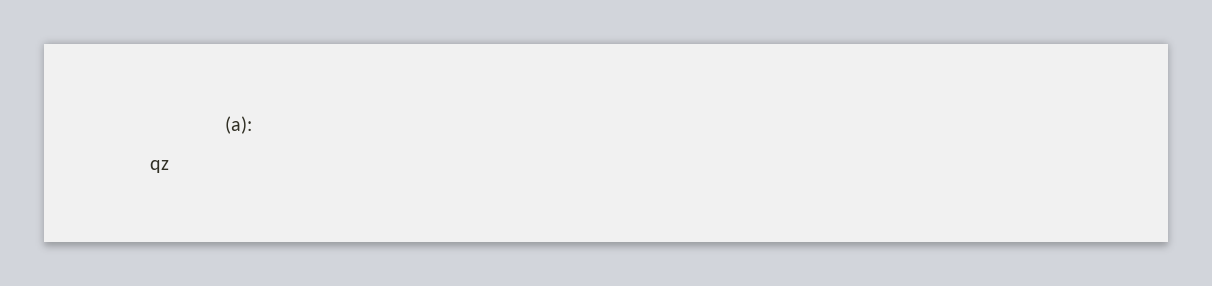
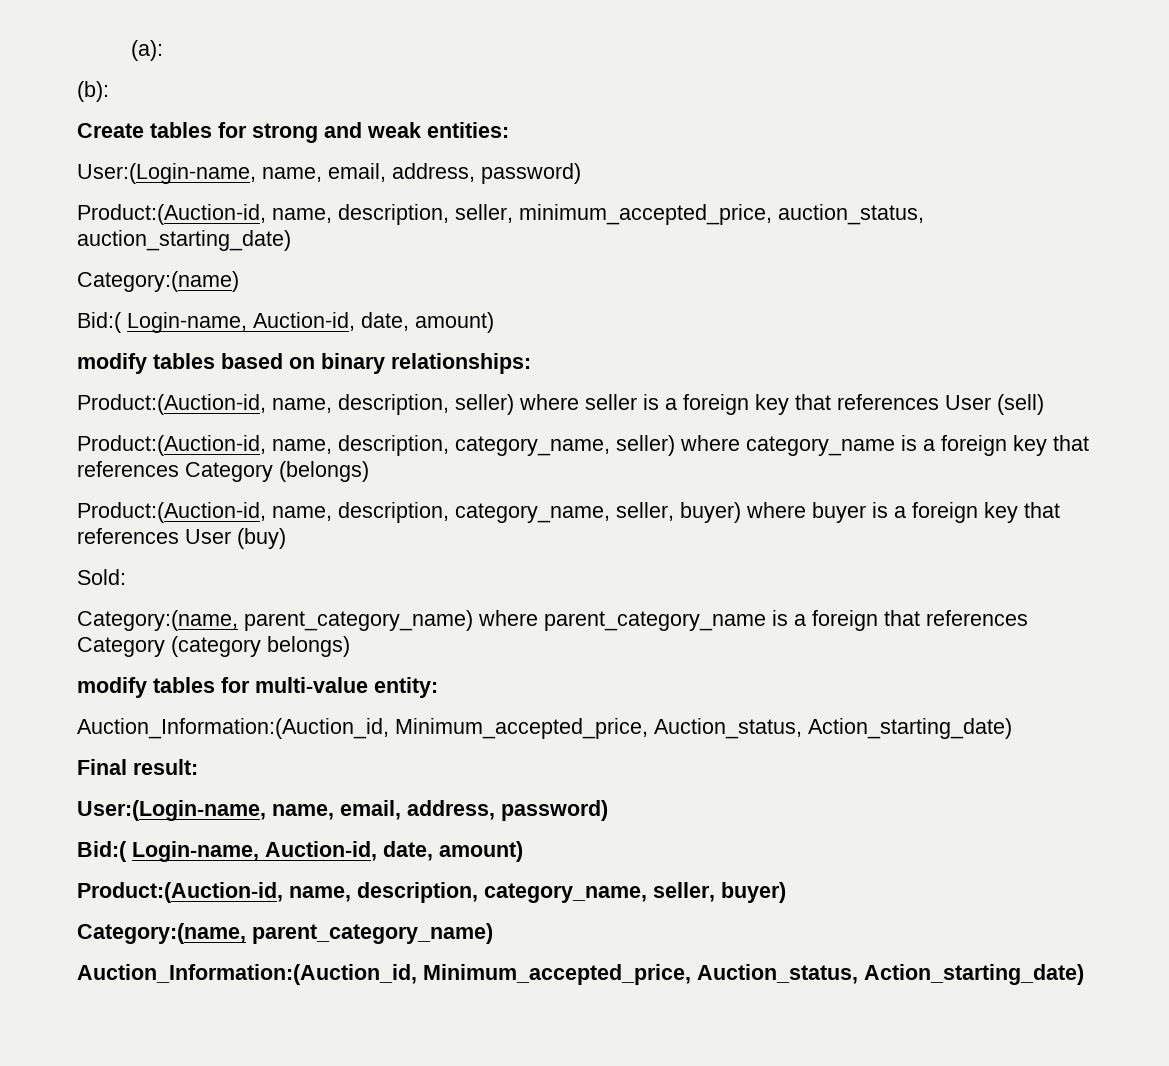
- qz
+ (b):
+ Create tables for strong and weak entities:
+ User:(Login-name, name, email, address, password)
+ Product:(Auction-id, name, description, seller, minimum_accepted_price, auction_status, auction_starting_date)
+ Category:(name)
+ Bid:( Login-name, Auction-id, date, amount)
+ modify tables based on binary relationships:
+ Product:(Auction-id, name, description, seller) where seller is a foreign key that references User (sell)
+ Product:(Auction-id, name, description, category_name, seller) where category_name is a foreign key that references Category (belongs)
+ Product:(Auction-id, name, description, category_name, seller, buyer) where buyer is a foreign key that references User (buy)
+ Sold:
+ Category:(name, parent_category_name) where parent_category_name is a foreign that references Category (category belongs)
+ modify tables for multi-value entity:
+ Auction_Information:(Auction_id, Minimum_accepted_price, Auction_status, Action_starting_date)
+ Final result:
+ User:(Login-name, name, email, address, password)
+ Bid:( Login-name, Auction-id, date, amount)
+ Product:(Auction-id, name, description, category_name, seller, buyer)
+ Category:(name, parent_category_name)
+ Auction_Information:(Auction_id, Minimum_accepted_price, Auction_status, Action_starting_date)

